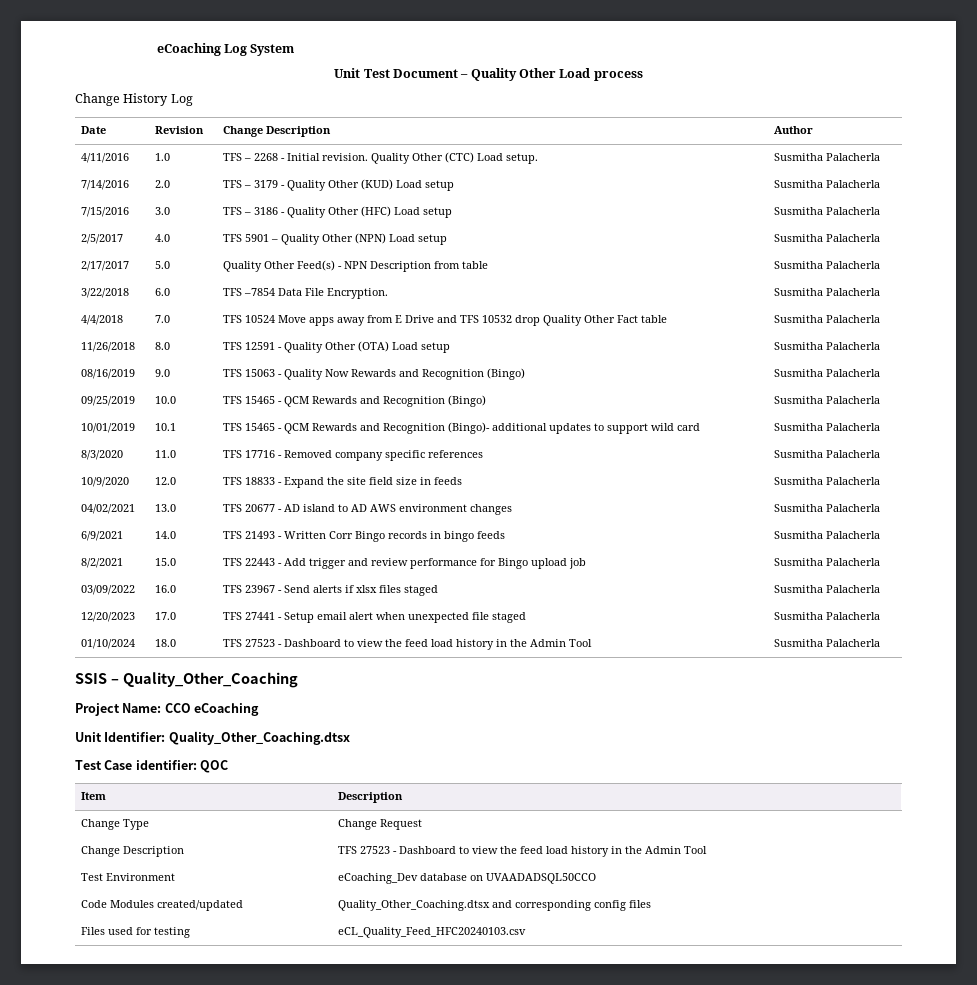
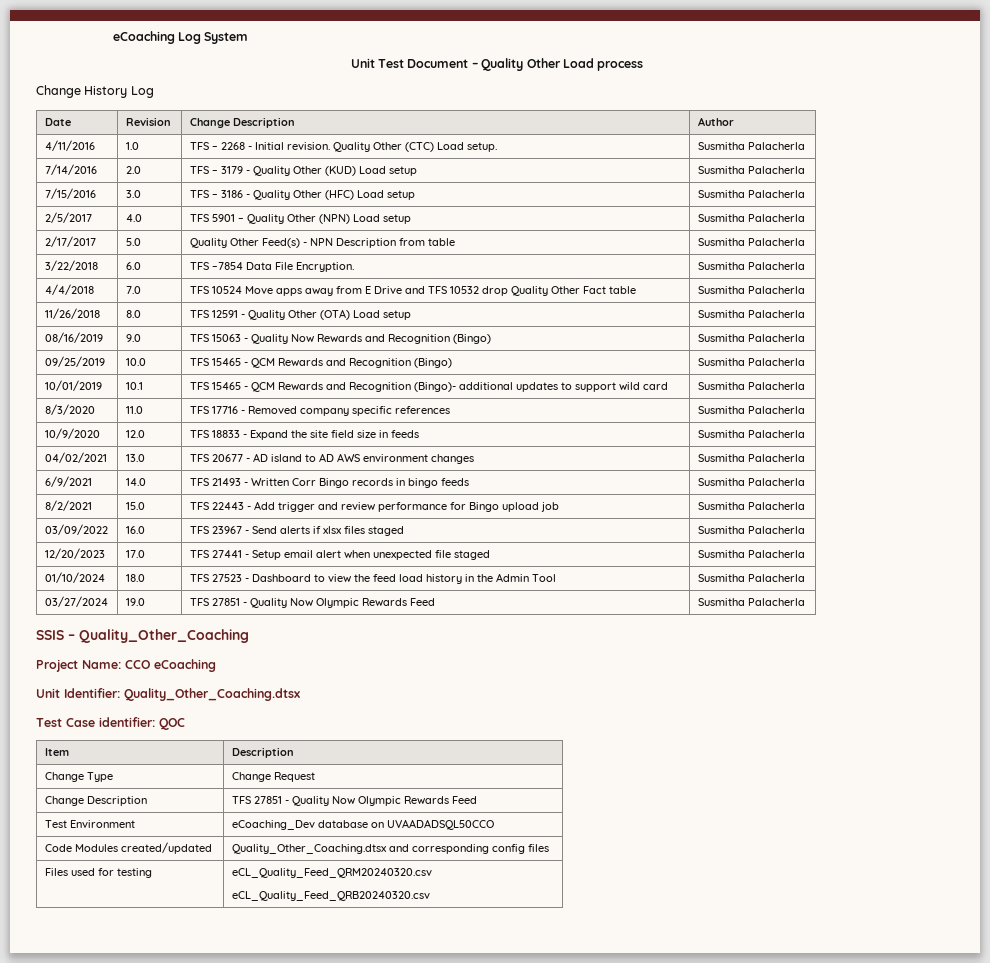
+ 03/27/2024 | 19.0 | TFS 27851 - Quality Now Olympic Rewards Feed | Susmitha Palacherla
- Change Description | TFS 27523 - Dashboard to view the feed load history in the Admin Tool
+ Change Description | TFS 27851 - Quality Now Olympic Rewards Feed
- Files used for testing | eCL_Quality_Feed_HFC20240103.csv
+ Files used for testing | eCL_Quality_Feed_QRM20240320.csv
+ eCL_Quality_Feed_QRB20240320.csv

